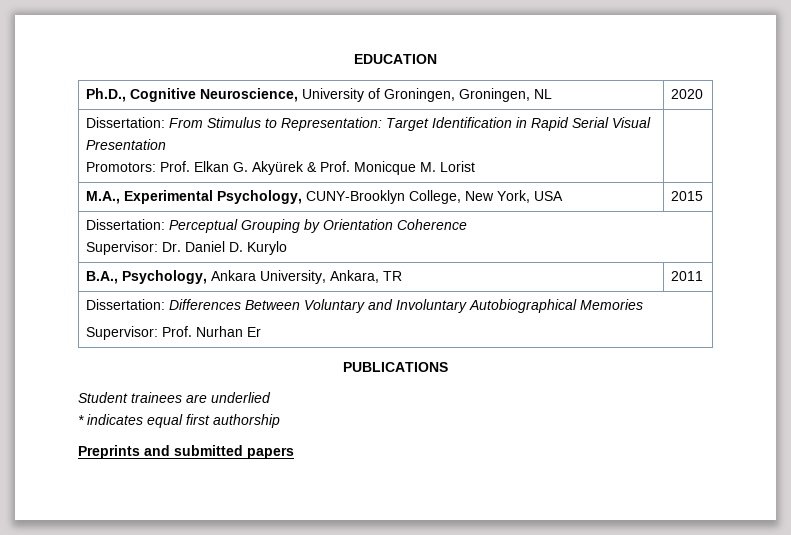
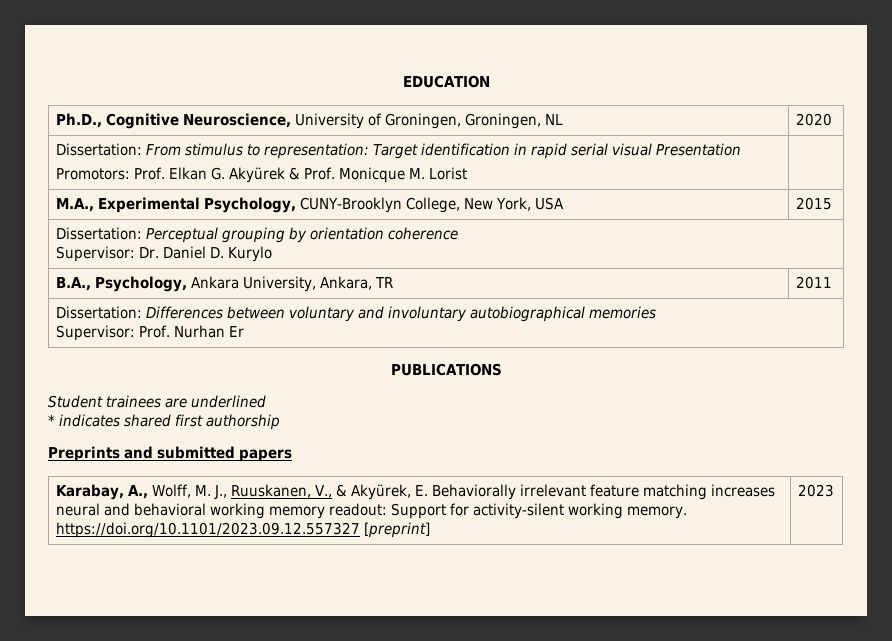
- Dissertation: From Stimulus to Representation: Target Identification in Rapid Serial Visual Presentation
+ Dissertation: From stimulus to representation: Target identification in rapid serial visual Presentation
- Dissertation: Perceptual Grouping by Orientation Coherence
+ Dissertation: Perceptual grouping by orientation coherence
- Dissertation: Differences Between Voluntary and Involuntary Autobiographical Memories
+ Dissertation: Differences between voluntary and involuntary autobiographical memories
- Student trainees are underlied
+ Student trainees are underlined
- * indicates equal first authorship
+ * indicates shared first authorship
+ Karabay, A., Wolff, M. J., Ruuskanen, V., & Akyürek, E. Behaviorally irrelevant feature matching increases neural and behavioral working memory readout: Support for activity-silent working memory. https://doi.org/10.1101/2023.09.12.557327 [preprint] | 2023

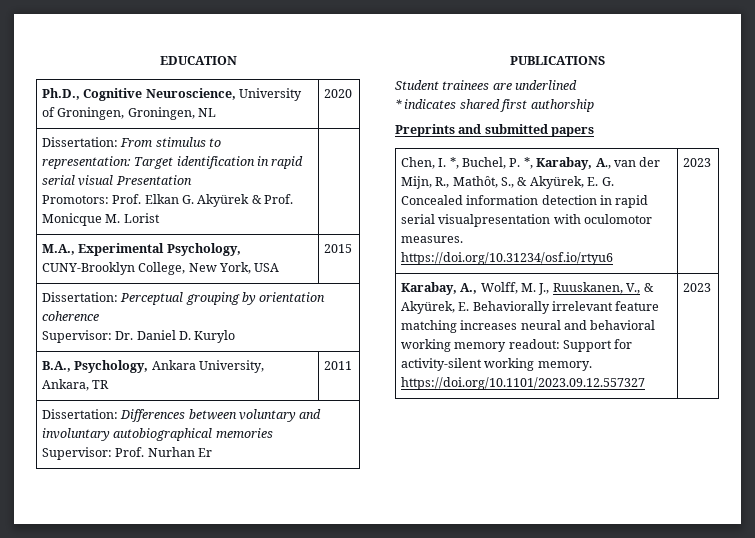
+ Chen, I. *, Buchel, P. *, Karabay, A., van der Mijn, R., Mathȏt, S., & Akyürek, E. G. Concealed information detection in rapid serial visualpresentation with oculomotor measures. https://doi.org/10.31234/osf.io/rtyu6 | 2023
- Karabay, A., Wolff, M. J., Ruuskanen, V., & Akyürek, E. Behaviorally irrelevant feature matching increases neural and behavioral working memory readout: Support for activity-silent working memory. https://doi.org/10.1101/2023.09.12.557327 [preprint] | 2023
+ Karabay, A., Wolff, M. J., Ruuskanen, V., & Akyürek, E. Behaviorally irrelevant feature matching increases neural and behavioral working memory readout: Support for activity-silent working memory. https://doi.org/10.1101/2023.09.12.557327 | 2023

